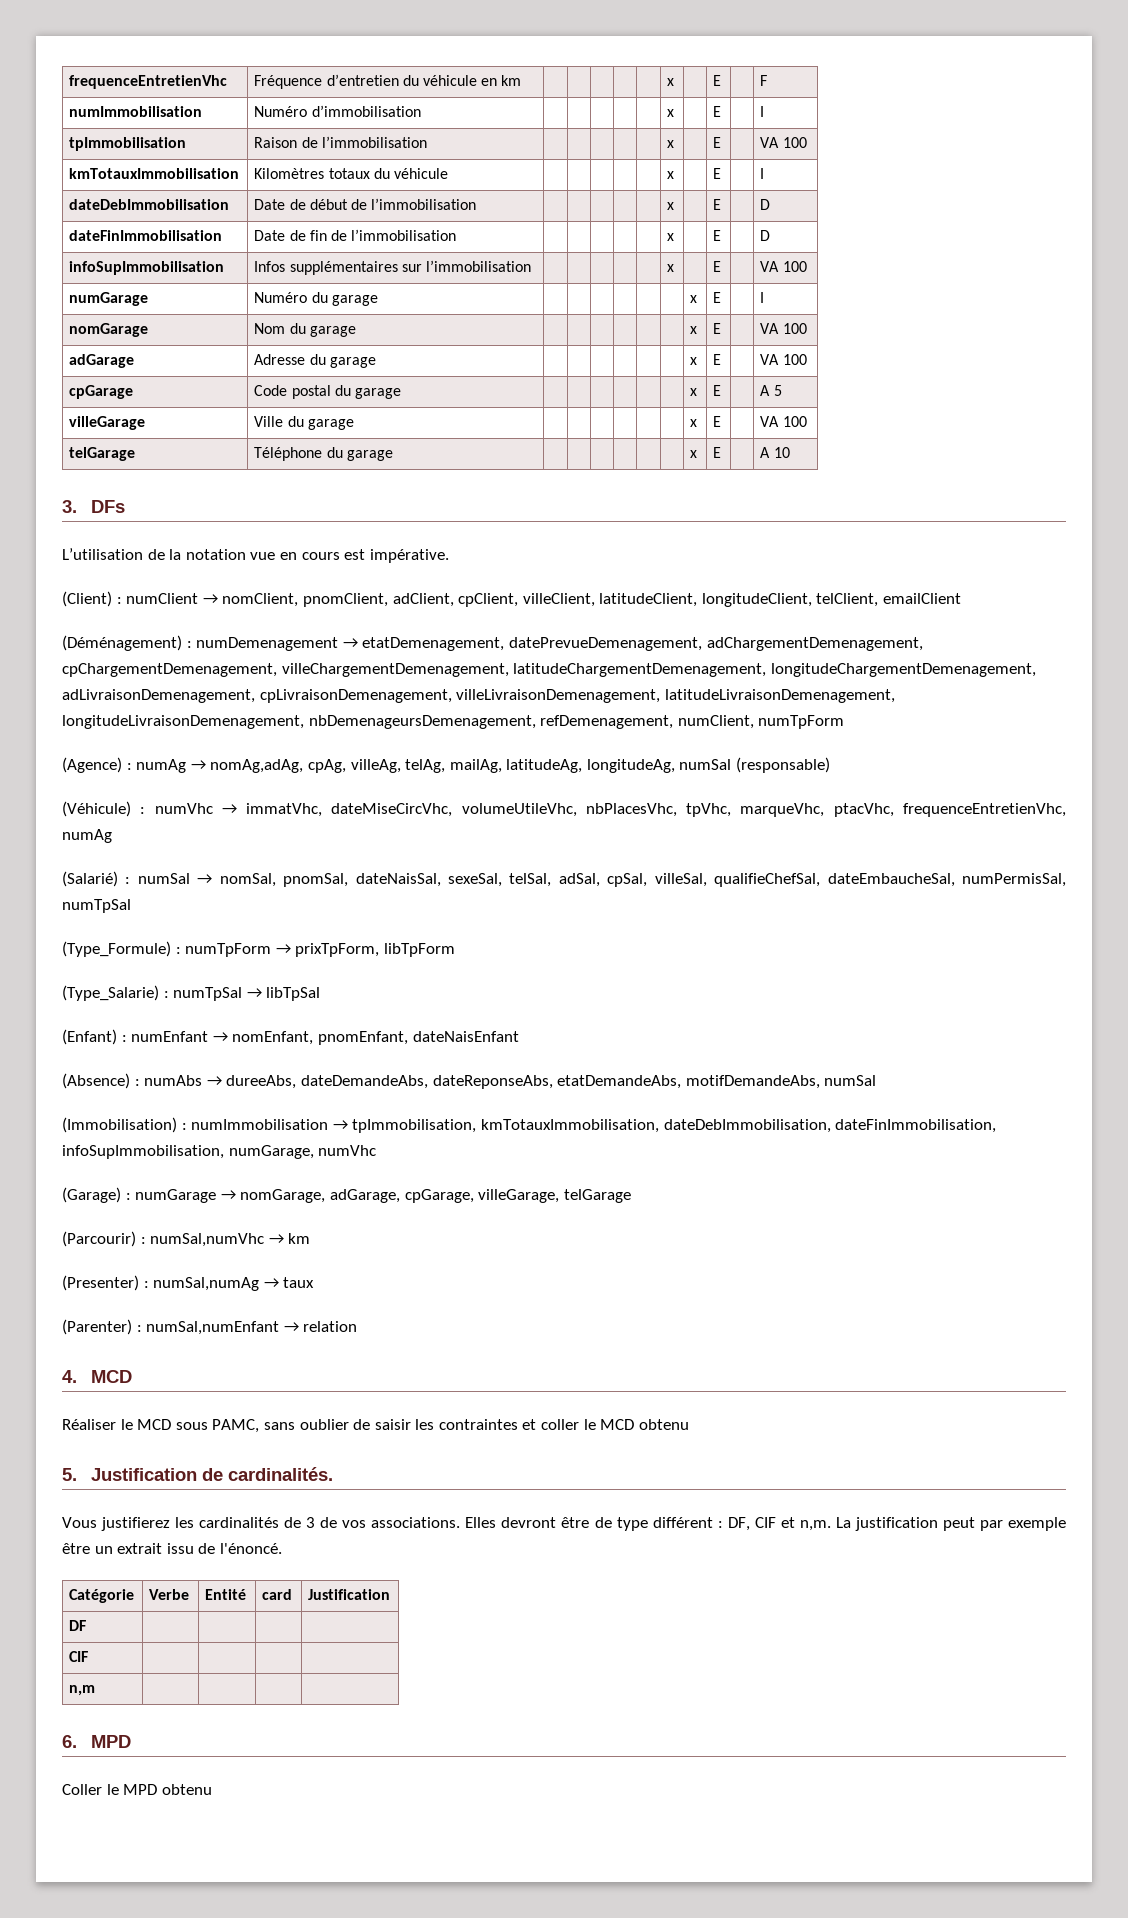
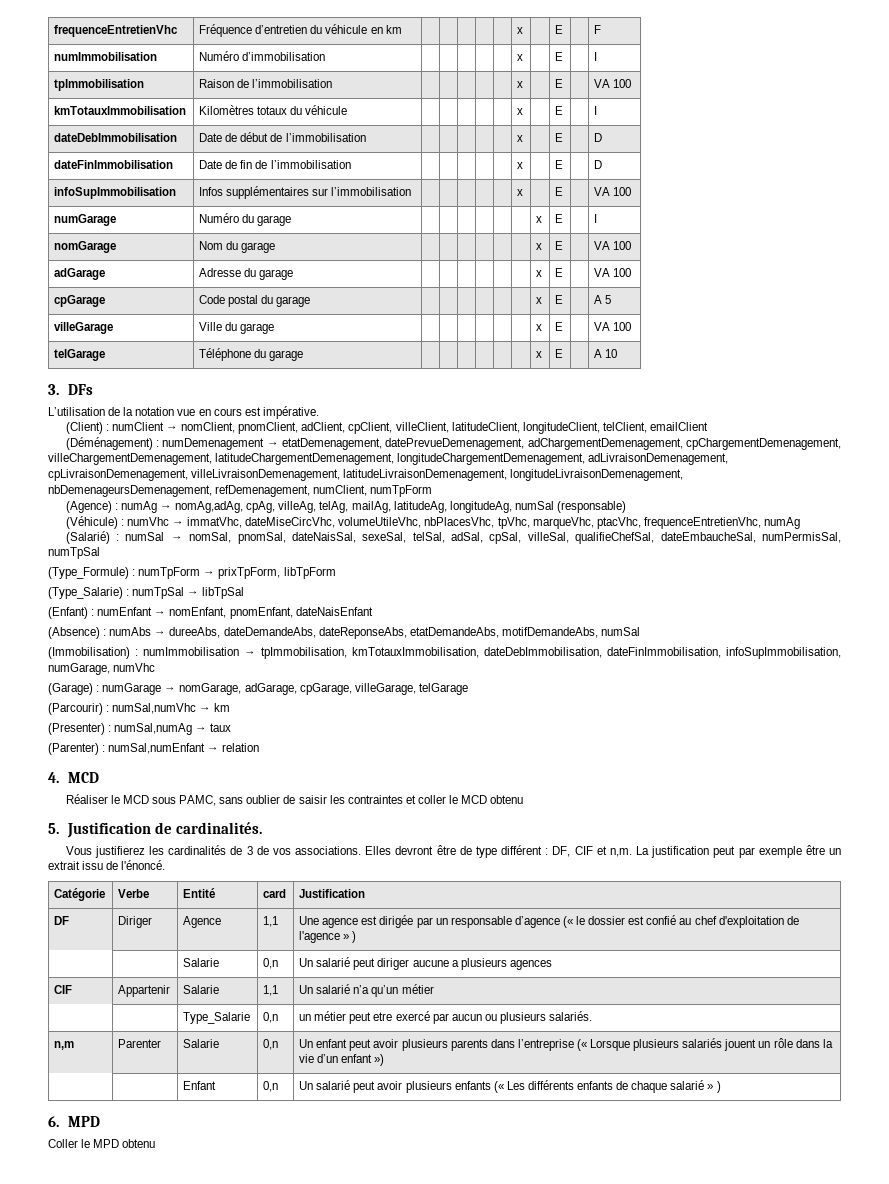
- DF | | | |
- CIF | | | |
- n,m | | | |
+ DF | Diriger | Agence | 1,1 | Une agence est dirigée par un responsable d’agence (« le dossier est confié au chef d'exploitation de l'agence » )
+ | | Salarie | 0,n | Un salarié peut diriger aucune a plusieurs agences
+ CIF | Appartenir | Salarie | 1,1 | Un salarié n’a qu’un métier
+ | | Type_Salarie | 0,n | un métier peut etre exercé par aucun ou plusieurs salariés.
+ n,m | Parenter | Salarie | 0,n | Un enfant peut avoir plusieurs parents dans l’entreprise (« Lorsque plusieurs salariés jouent un rôle dans la vie d’un enfant »)
+ | | Enfant | 0,n | Un salarié peut avoir plusieurs enfants (« Les différents enfants de chaque salarié » )

